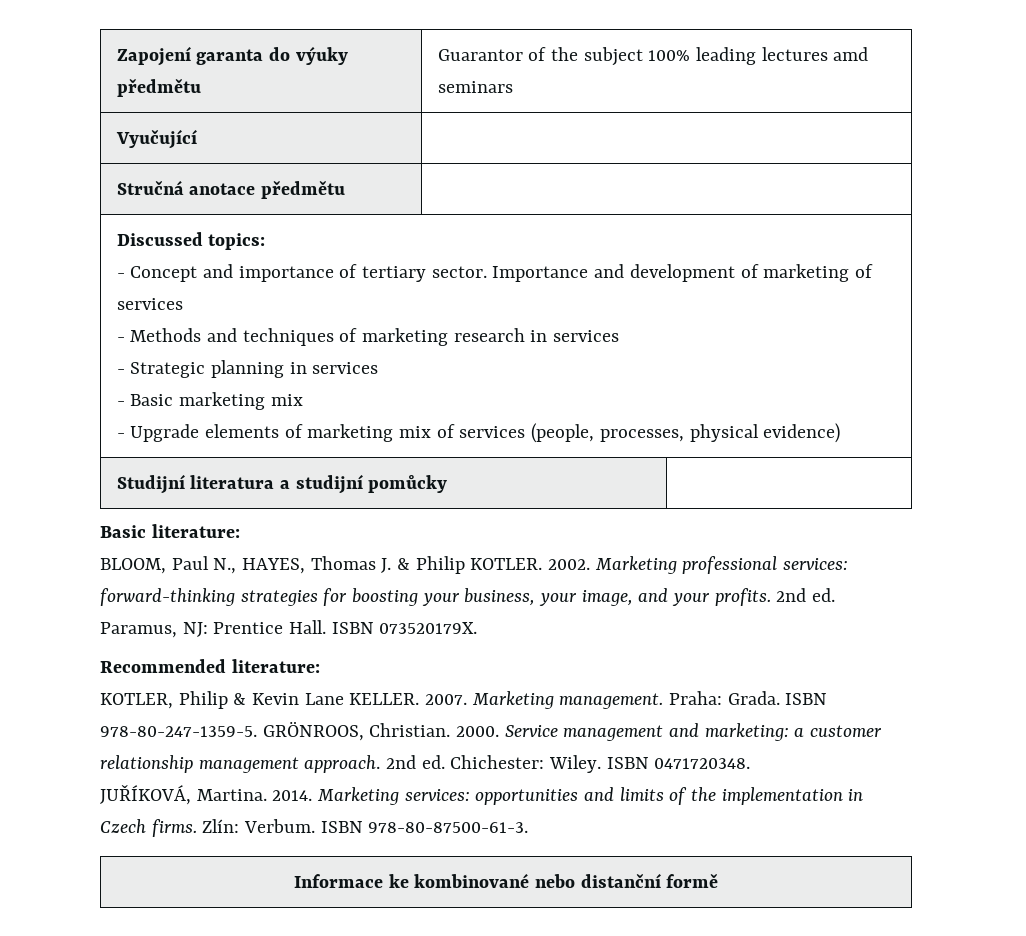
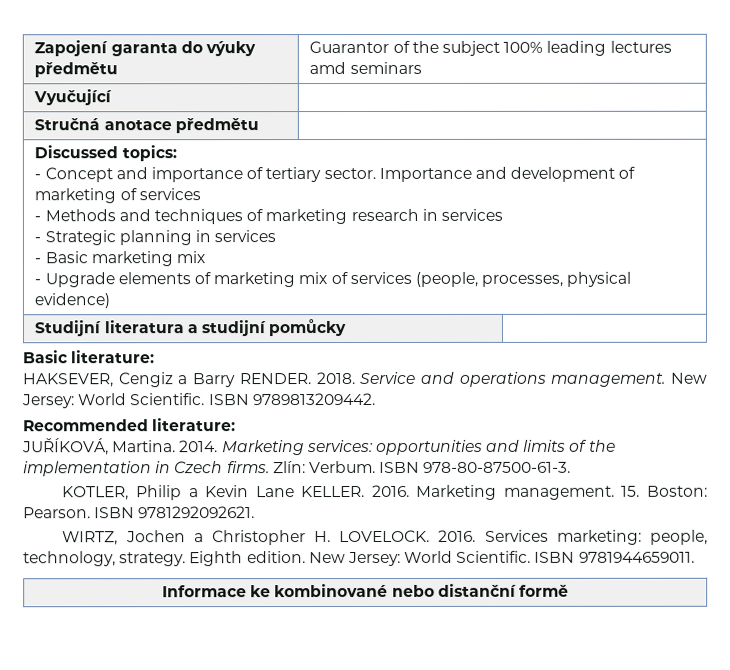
- BLOOM, Paul N., HAYES, Thomas J. & Philip KOTLER. 2002. Marketing professional services: forward-thinking strategies for boosting your business, your image, and your profits. 2nd ed. Paramus, NJ: Prentice Hall. ISBN 073520179X.
+ HAKSEVER, Cengiz a Barry RENDER. 2018. Service and operations management. New Jersey: World Scientific. ISBN 9789813209442.
  Recommended literature:
- KOTLER, Philip & Kevin Lane KELLER. 2007. Marketing management. Praha: Grada. ISBN 978-80-247-1359-5. GRÖNROOS, Christian. 2000. Service management and marketing: a customer relationship management approach. 2nd ed. Chichester: Wiley. ISBN 0471720348.
+ KOTLER, Philip a Kevin Lane KELLER. 2016. Marketing management. 15. Boston: Pearson. ISBN 9781292092621.
+ WIRTZ, Jochen a Christopher H. LOVELOCK. 2016. Services marketing: people, technology, strategy. Eighth edition. New Jersey: World Scientific. ISBN 9781944659011.

